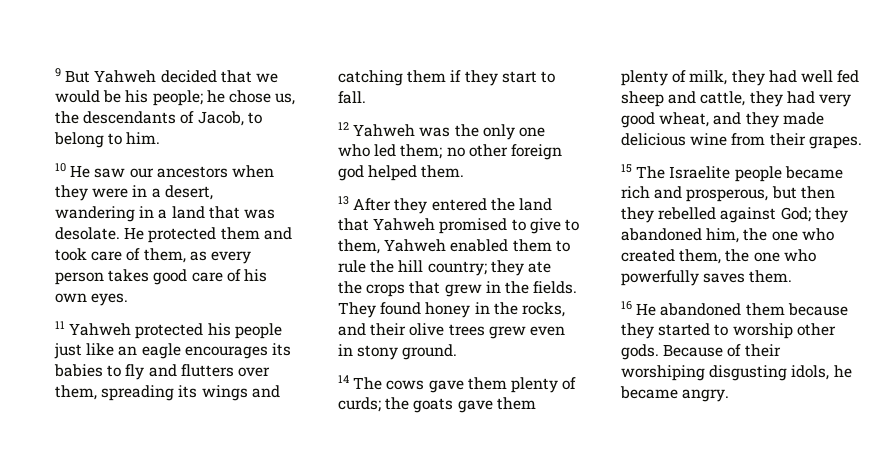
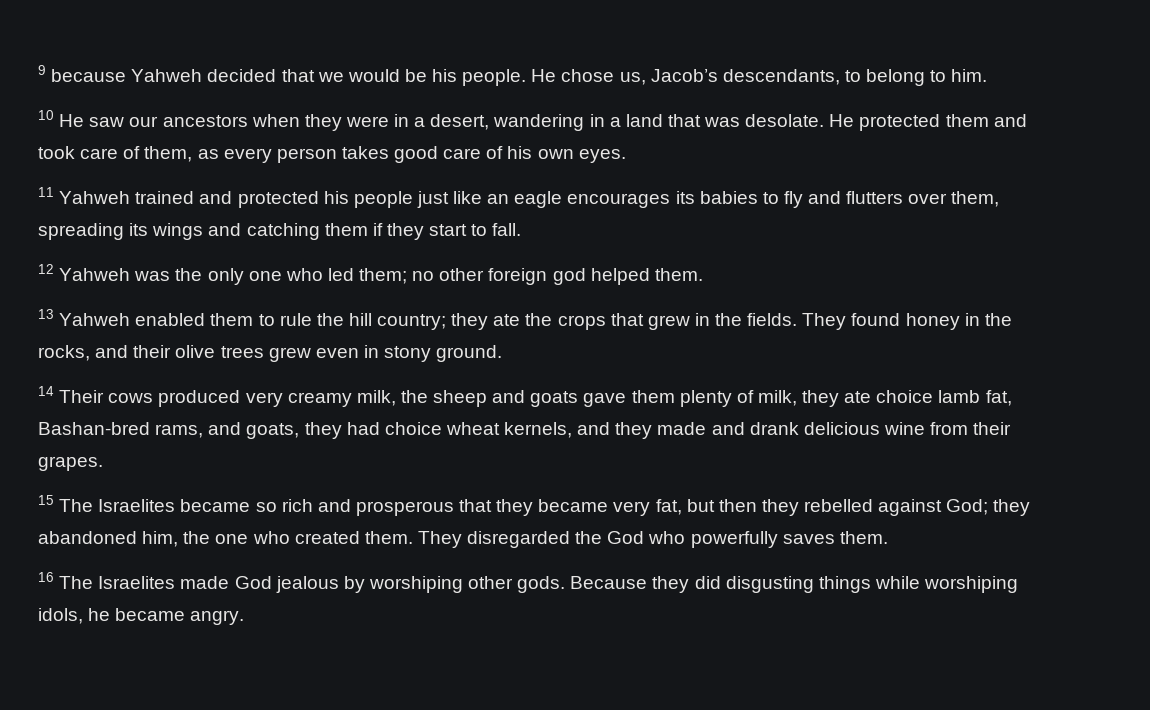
- 9 But Yahweh decided that we would be his people; he chose us, the descendants of Jacob, to belong to him.
+ 9 because Yahweh decided that we would be his people. He chose us, Jacob’s descendants, to belong to him.
- 11 Yahweh protected his people just like an eagle encourages its babies to fly and flutters over them, spreading its wings and catching them if they start to fall.
+ 11 Yahweh trained and protected his people just like an eagle encourages its babies to fly and flutters over them, spreading its wings and catching them if they start to fall.
- 13 After they entered the land that Yahweh promised to give to them, Yahweh enabled them to rule the hill country; they ate the crops that grew in the fields.
+ 13 Yahweh enabled them to rule the hill country; they ate the crops that grew in the fields.
- 14 The cows gave them plenty of curds; the goats gave them plenty of milk, they had well fed sheep and cattle, they had very good wheat, and they made delicious wine from their grapes.
+ 14 Their cows produced very creamy milk, the sheep and goats gave them plenty of milk, they ate choice lamb fat, Bashan-bred rams, and goats, they had choice wheat kernels, and they made and drank delicious wine from their grapes.
- 15 The Israelite people became rich and prosperous, but then they rebelled against God; they abandoned him, the one who created them, the one who powerfully saves them.
+ 15 The Israelites became so rich and prosperous that they became very fat, but then they rebelled against God; they abandoned him, the one who created them. They disregarded the God who powerfully saves them.
- 16 He abandoned them because they started to worship other gods. Because of their worshiping disgusting idols, he became angry.
+ 16 The Israelites made God jealous by worshiping other gods. Because they did disgusting things while worshiping idols, he became angry.

